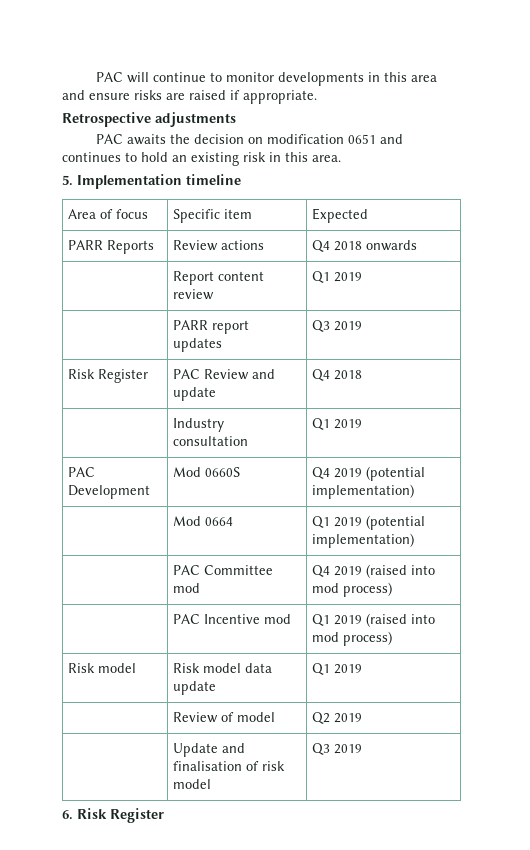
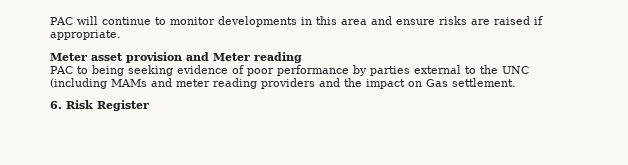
- Retrospective adjustments
- PAC awaits the decision on modification 0651 and continues to hold an existing risk in this area.
- 5. Implementation timeline
- Area of focus | Specific item | Expected
- PARR Reports | Review actions | Q4 2018 onwards
- | Report content review | Q1 2019
- | PARR report updates | Q3 2019
- Risk Register | PAC Review and update | Q4 2018
- | Industry consultation | Q1 2019
- PAC Development | Mod 0660S | Q4 2019 (potential implementation)
- | Mod 0664 | Q1 2019 (potential implementation)
- | PAC Committee mod | Q4 2019 (raised into mod process)
- | PAC Incentive mod | Q1 2019 (raised into mod process)
- Risk model | Risk model data update | Q1 2019
- | Review of model | Q2 2019
- | Update and finalisation of risk model | Q3 2019
+ Meter asset provision and Meter reading
+ PAC to being seeking evidence of poor performance by parties external to the UNC (including MAMs and meter reading providers and the impact on Gas settlement.

